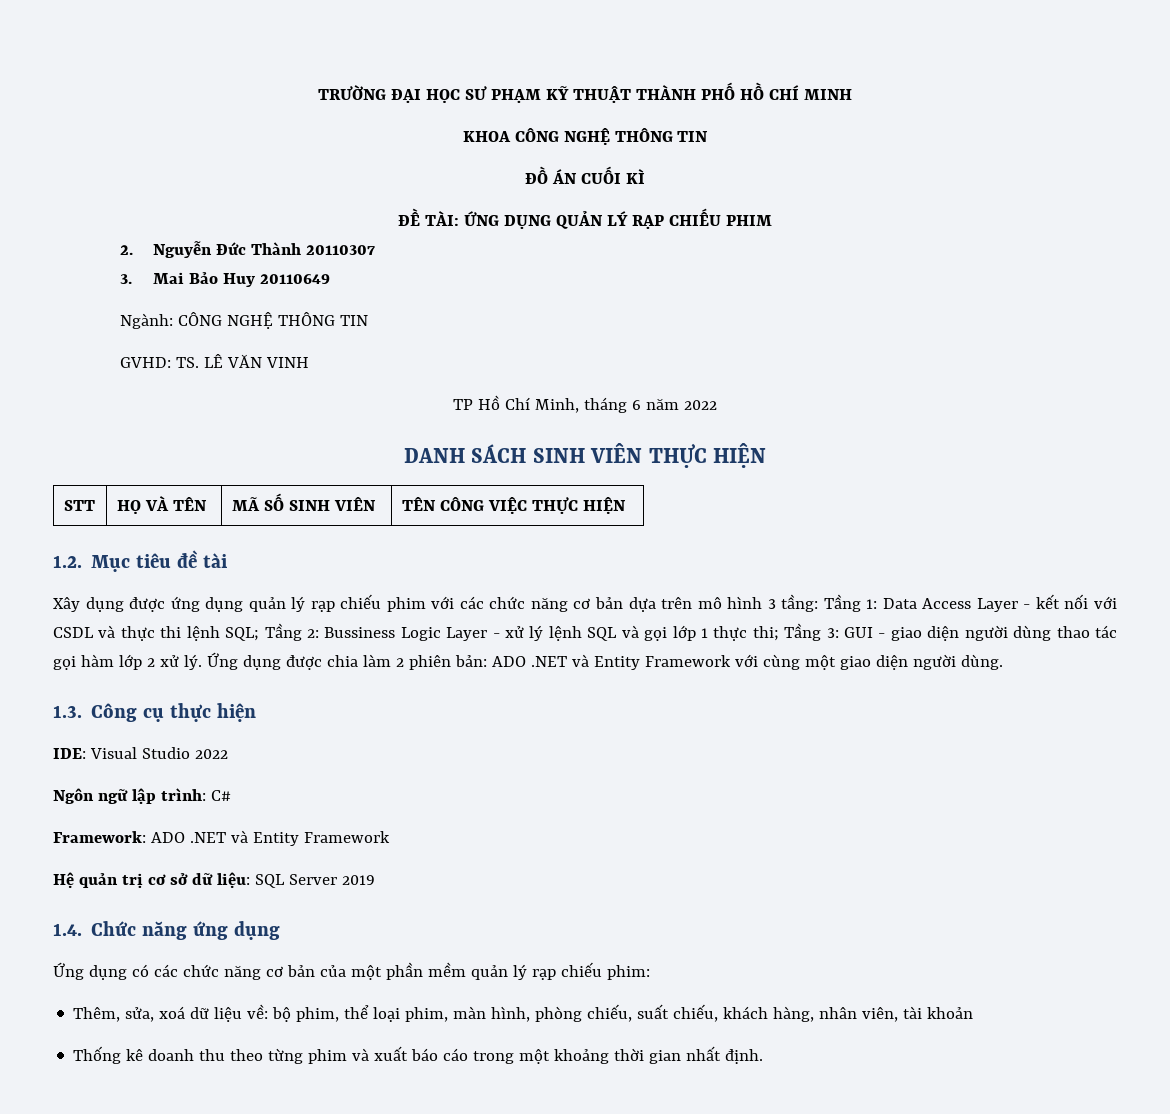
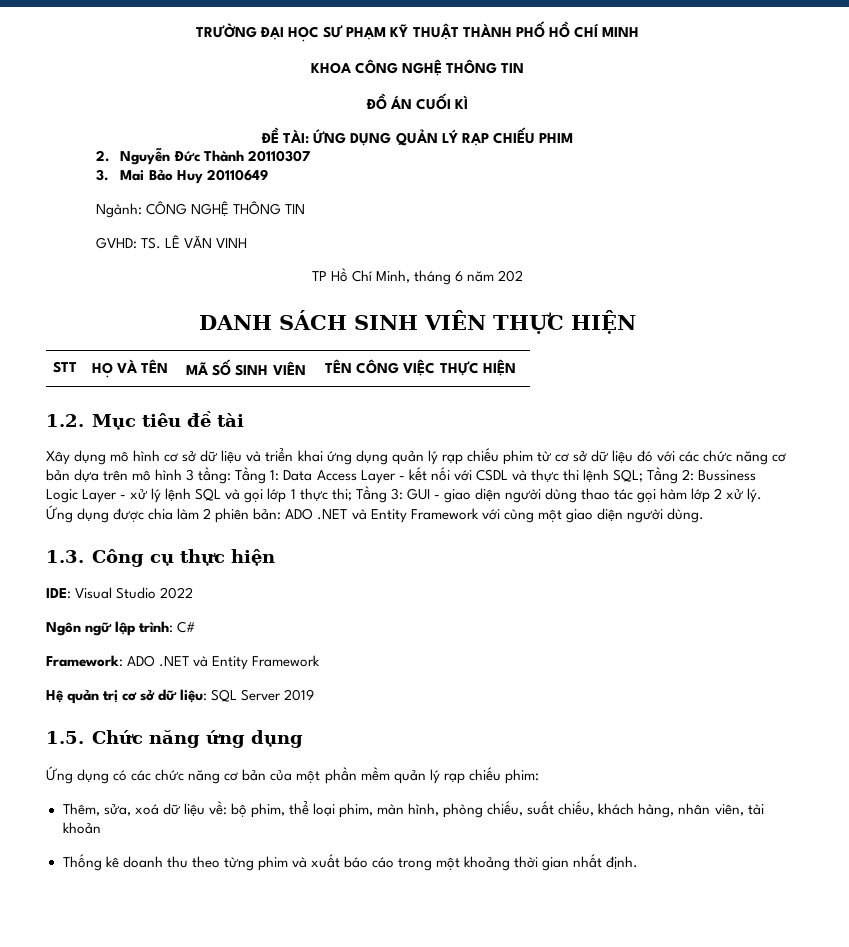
- TP Hồ Chí Minh, tháng 6 năm 2022
+ TP Hồ Chí Minh, tháng 6 năm 202
- Xây dụng được ứng dụng quản lý rạp chiếu phim với các chức năng cơ bản dựa trên mô hình 3 tầng:
+ Xây dụng mô hình cơ sở dữ liệu và triển khai ứng dụng quản lý rạp chiếu phim từ cơ sở dữ liệu đó với các chức năng cơ bản dựa trên mô hình 3 tầng:
- 1.4. Chức năng ứng dụng
+ 1.5. Chức năng ứng dụng

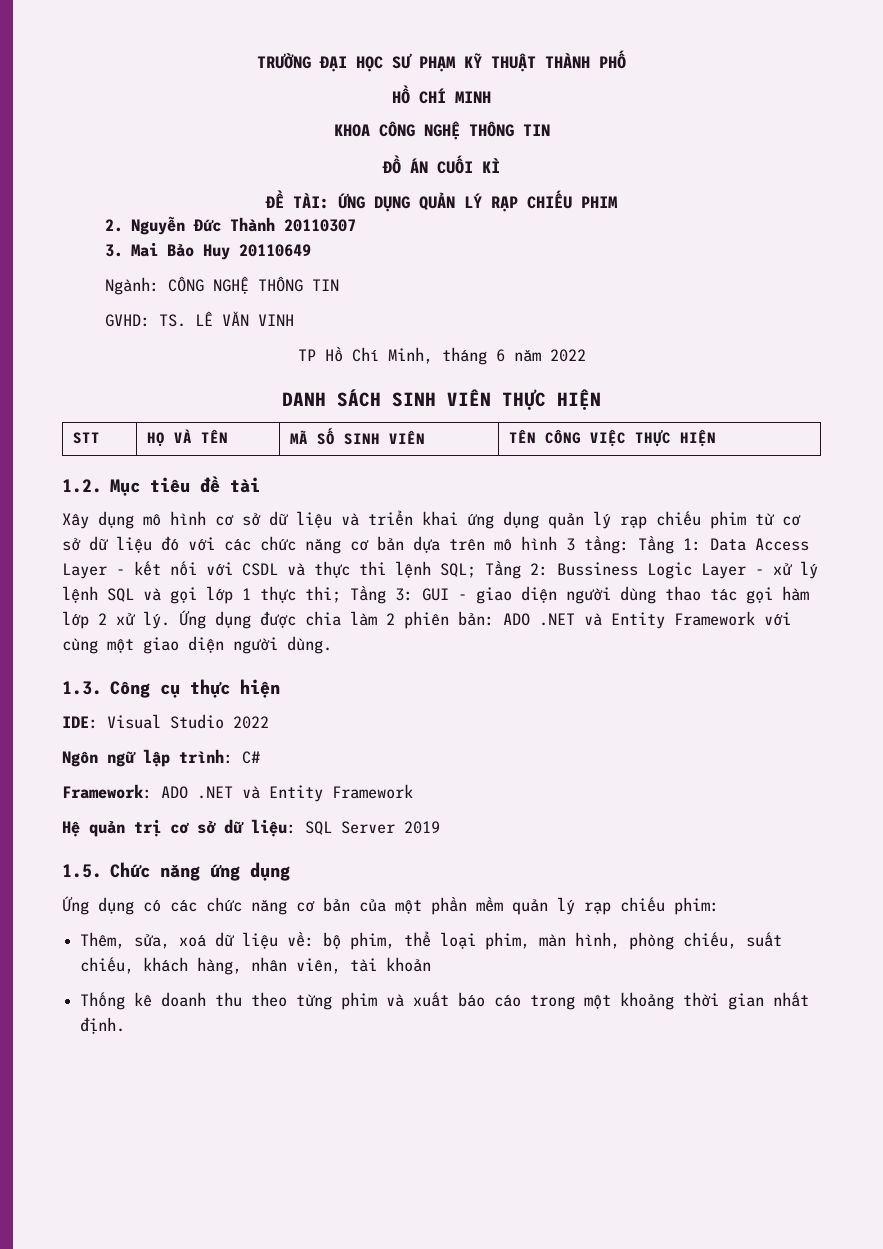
- TRƯỜNG ĐẠI HỌC SƯ PHẠM KỸ THUẬT THÀNH PHỐ HỒ CHÍ MINH
+ TRƯỜNG ĐẠI HỌC SƯ PHẠM KỸ THUẬT THÀNH PHỐ
+ HỒ CHÍ MINH
- TP Hồ Chí Minh, tháng 6 năm 202
+ TP Hồ Chí Minh, tháng 6 năm 2022

